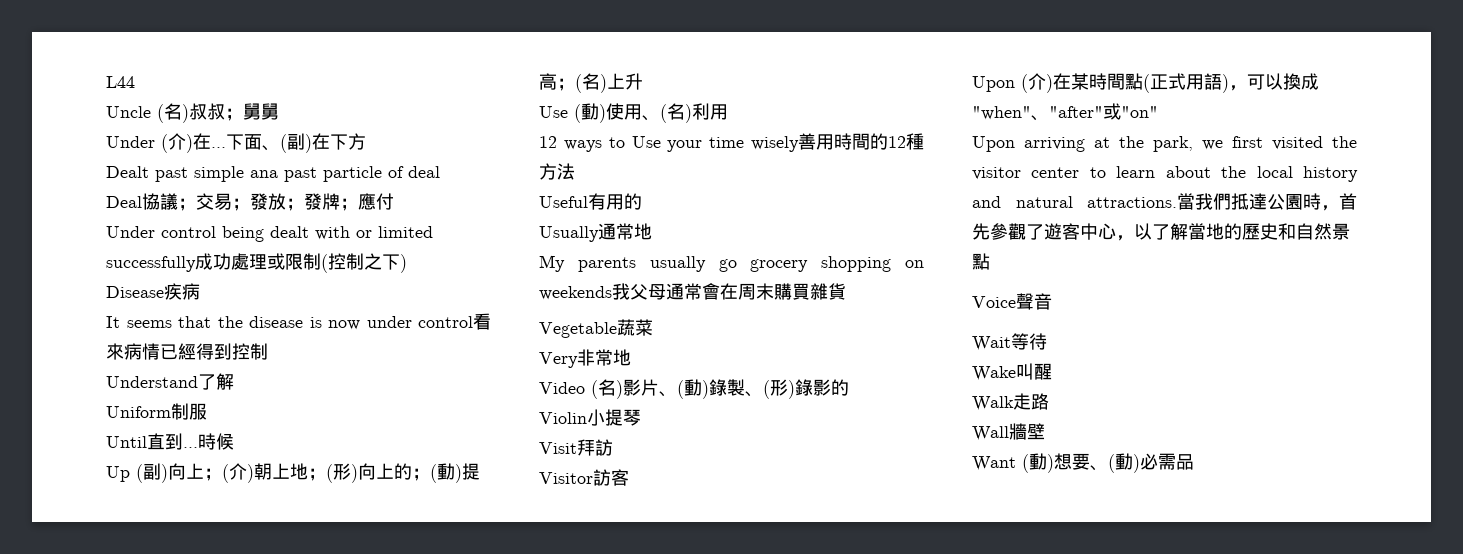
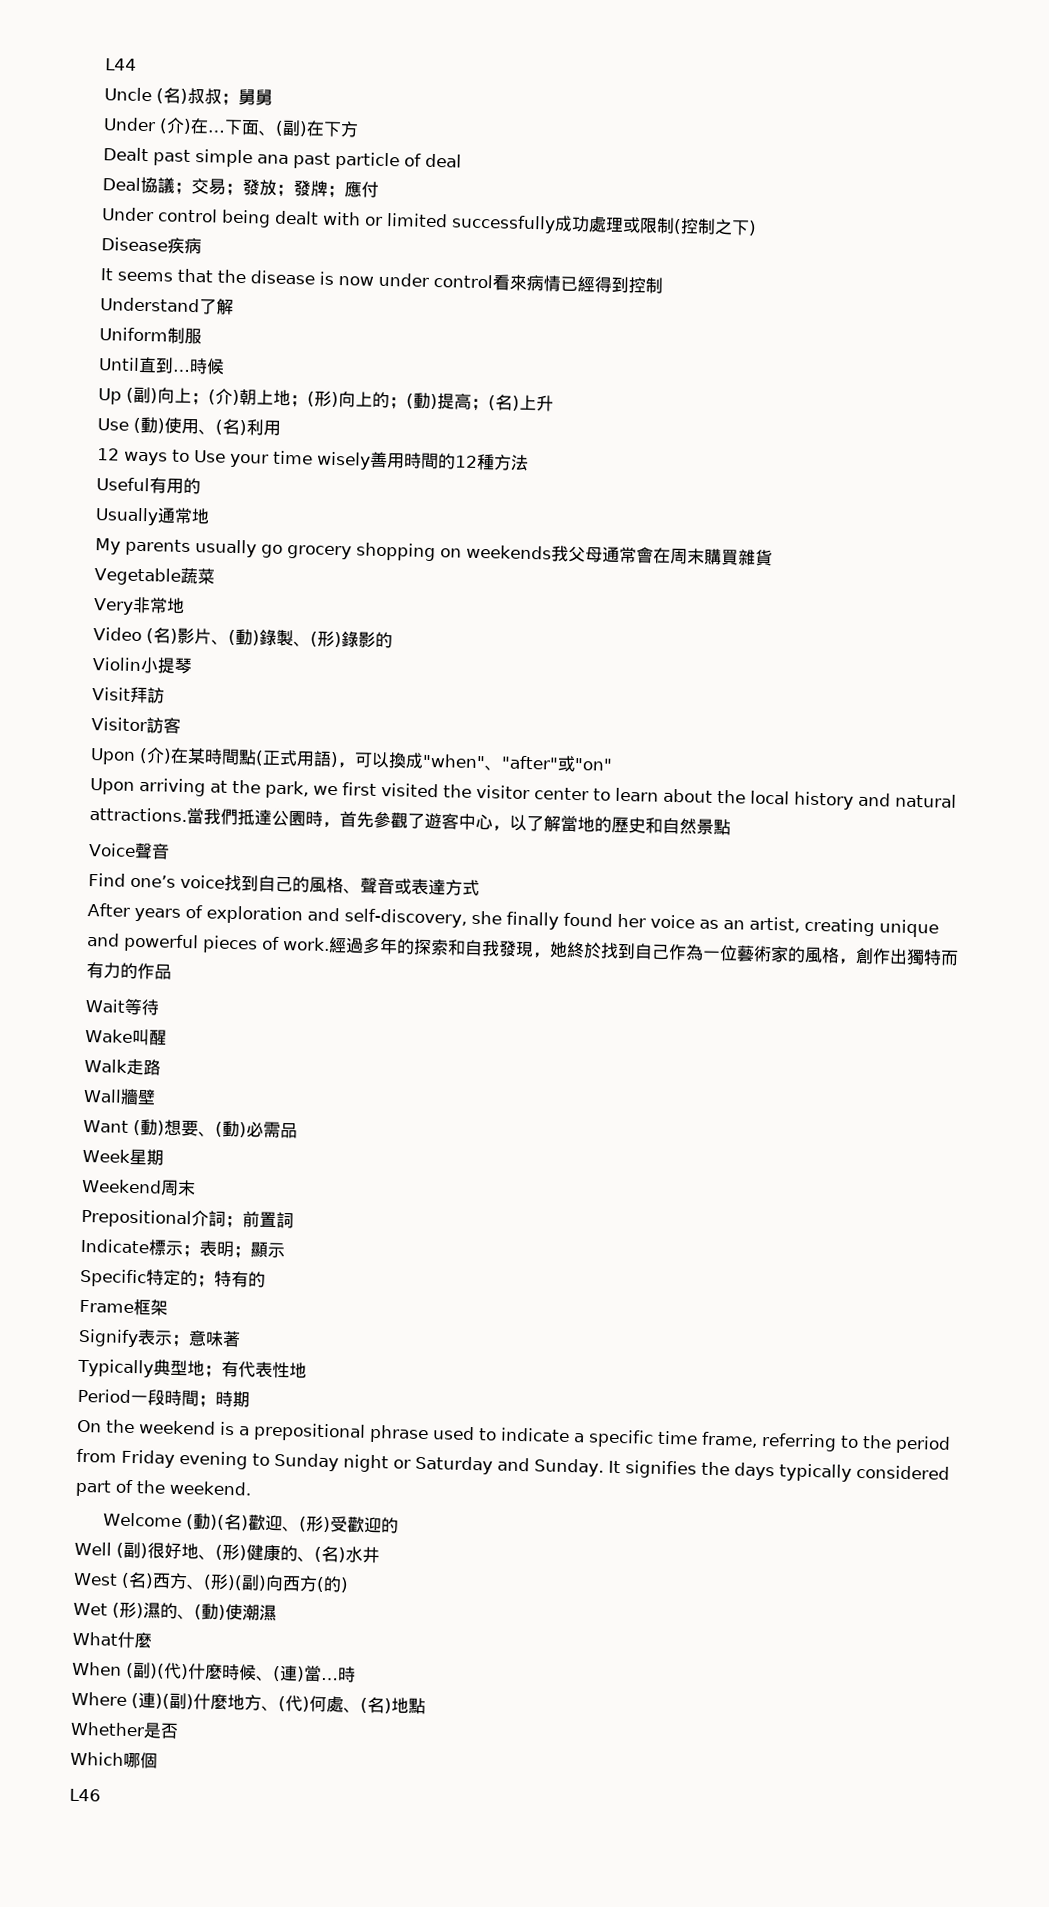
+ Find one’s voice找到自己的風格、聲音或表達方式
+ After years of exploration and self-discovery, she finally found her voice as an artist, creating unique and powerful pieces of work.經過多年的探索和自我發現，她終於找到自己作為一位藝術家的風格，創作出獨特而有力的作品
+ Week星期
+ Weekend周末
+ Prepositional介詞；前置詞
+ Indicate標示；表明；顯示
+ Specific特定的；特有的
+ Frame框架
+ Signify表示；意味著
+ Typically典型地；有代表性地
+ Period一段時間；時期
+ On the weekend is a prepositional phrase used to indicate a specific time frame, referring to the period from Friday evening to Sunday night or Saturday and Sunday. It signifies the days typically considered part of the weekend.
+ Welcome (動)(名)歡迎、(形)受歡迎的
+ Well (副)很好地、(形)健康的、(名)水井
+ West (名)西方、(形)(副)向西方(的)
+ Wet (形)濕的、(動)使潮濕
+ What什麼
+ When (副)(代)什麼時候、(連)當…時
+ Where (連)(副)什麼地方、(代)何處、(名)地點
+ Whether是否
+ Which哪個
+ L46

